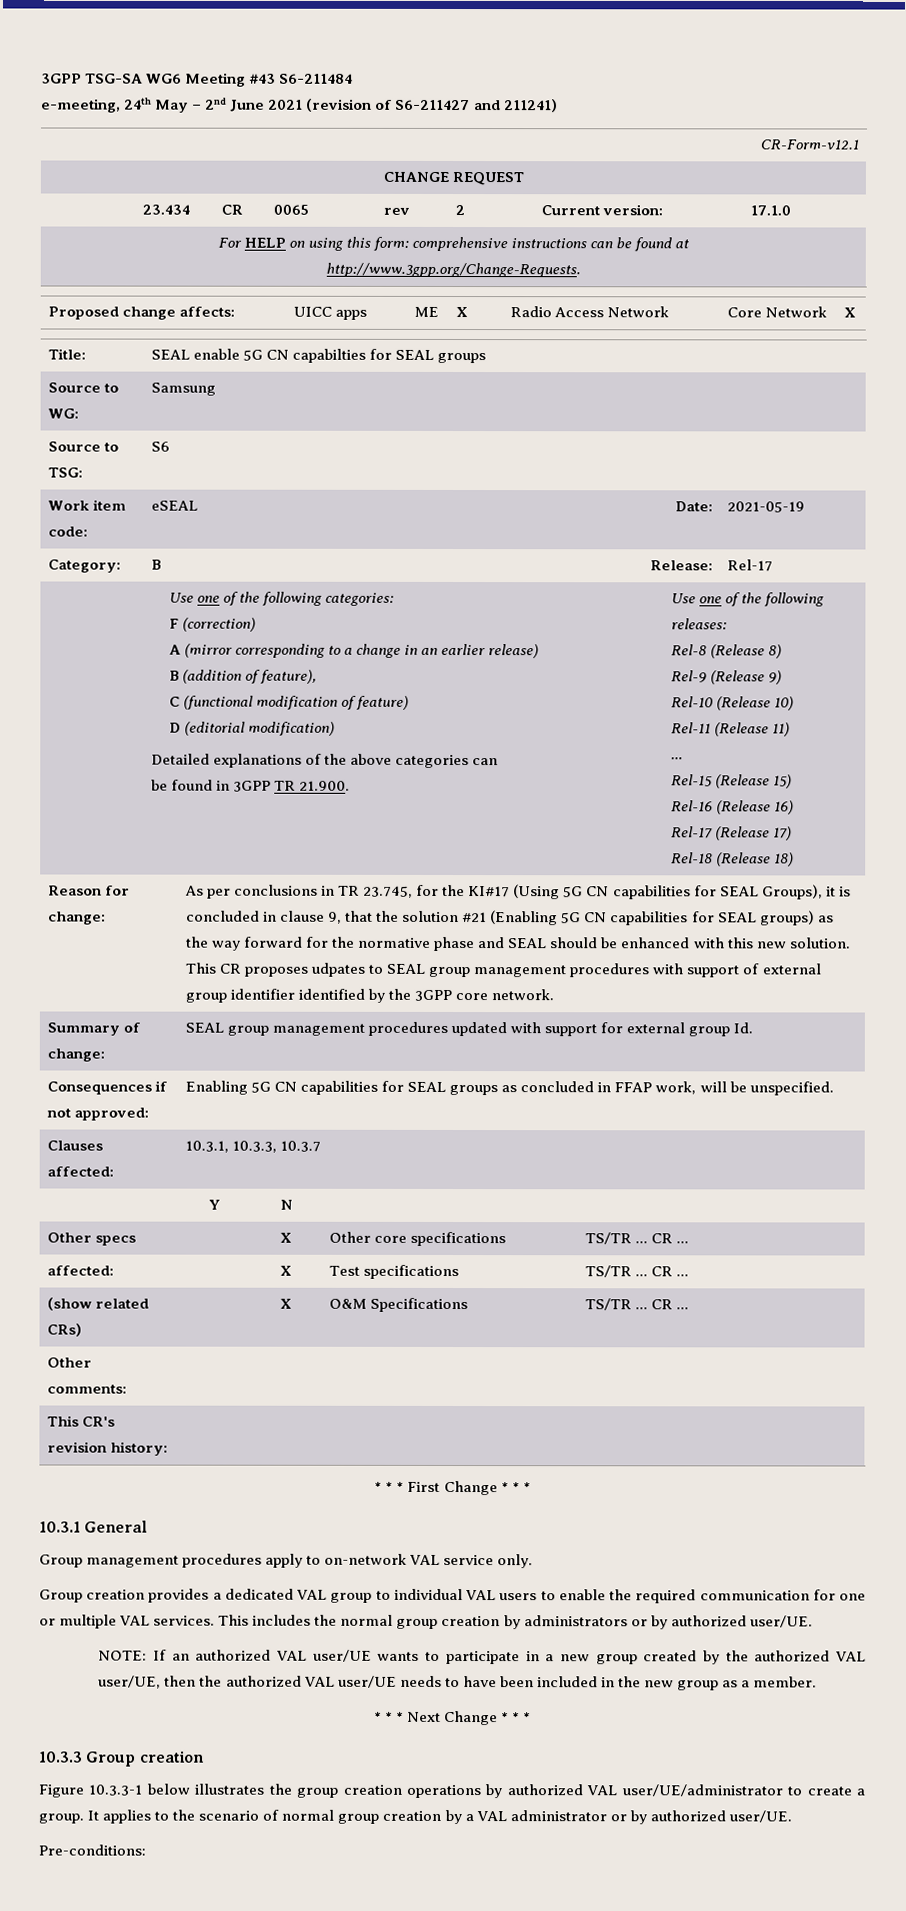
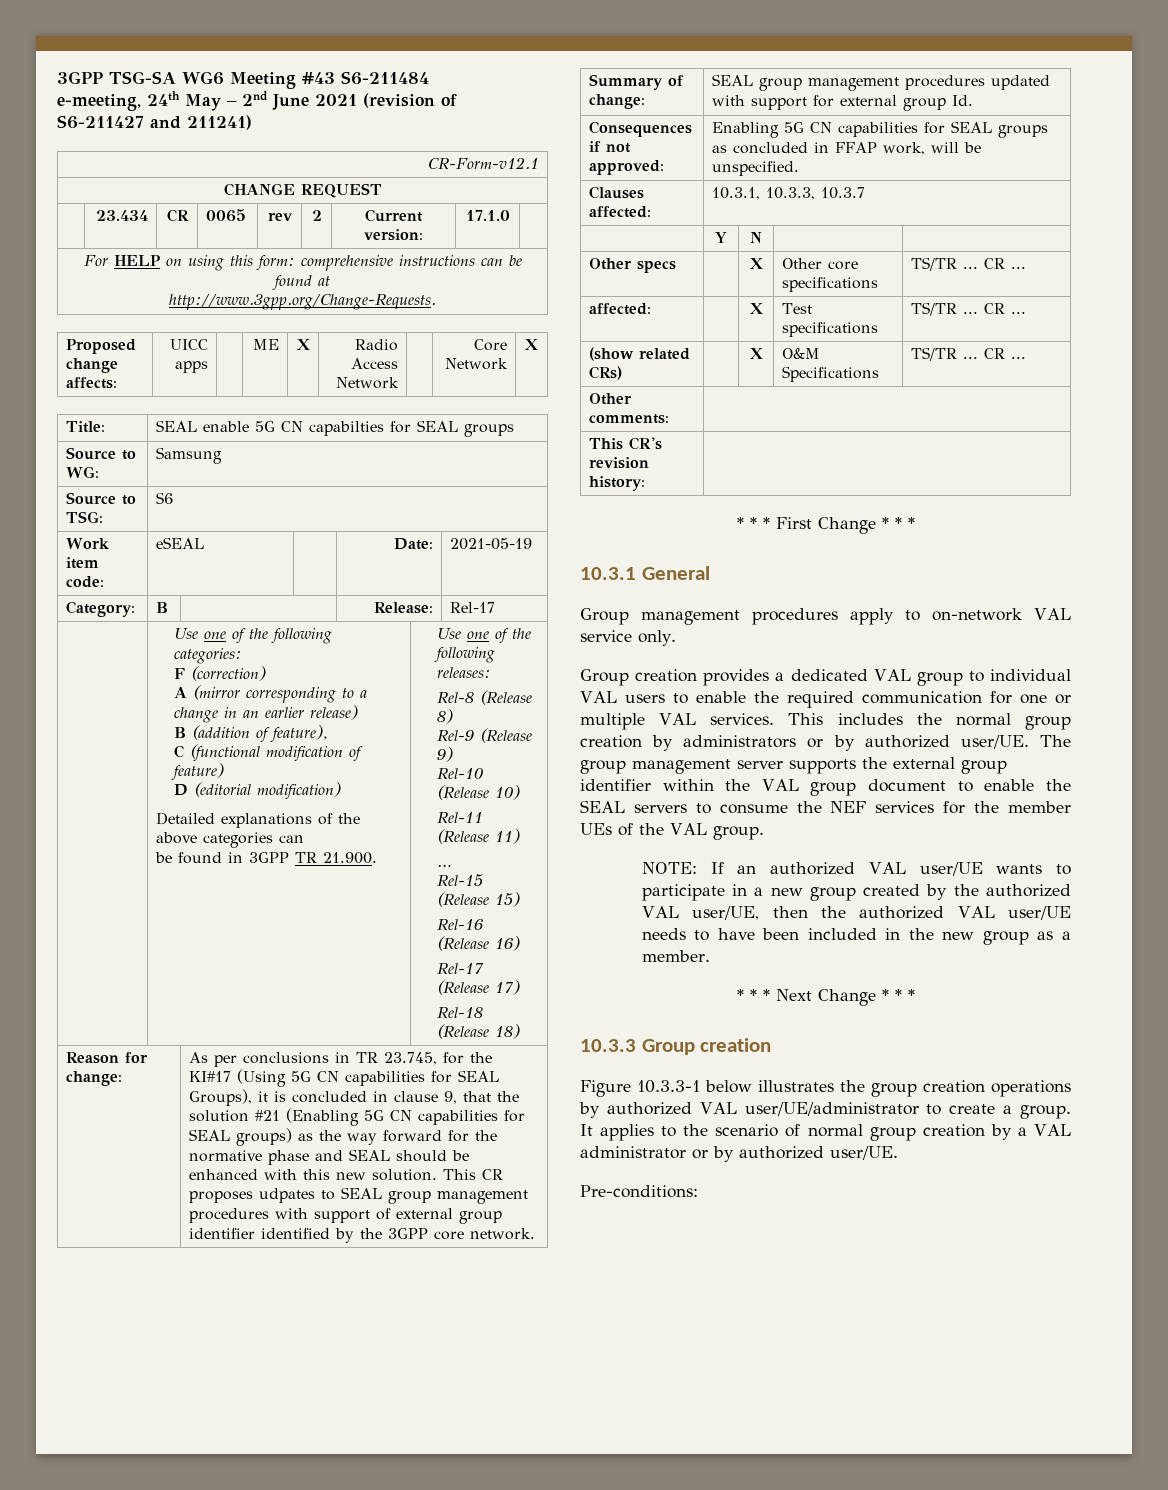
+ The group management server supports the external group identifier within the VAL group document to enable the SEAL servers to consume the NEF services for the member UEs of the VAL group.

